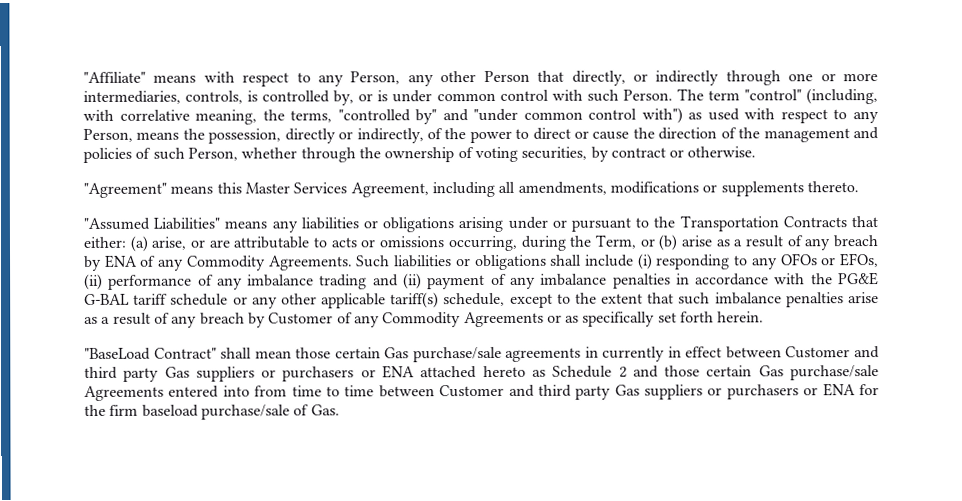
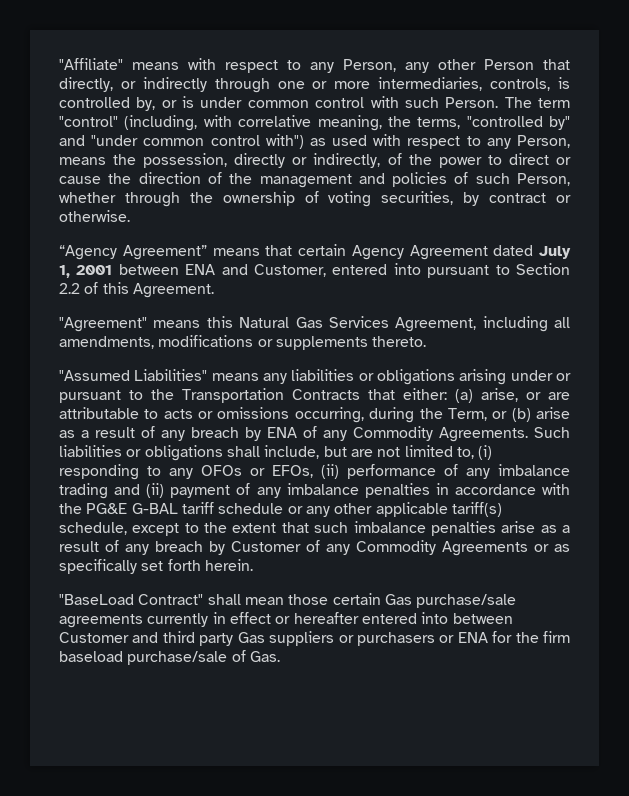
+ “Agency Agreement” means that certain Agency Agreement dated July 1, 2001 between ENA and Customer, entered into pursuant to Section 2.2 of this Agreement.
- "Agreement" means this Master Services Agreement, including all amendments, modifications or supplements thereto.
+ "Agreement" means this Natural Gas Services Agreement, including all amendments, modifications or supplements thereto.
- Such liabilities or obligations shall include (i) responding to any OFOs or EFOs, (ii) performance of any imbalance trading and (ii) payment of any imbalance penalties in accordance with the PG&E G-BAL tariff schedule or any other applicable tariff(s) schedule, except to the extent that such imbalance penalties arise as a result of any breach by Customer of any Commodity Agreements or as specifically set forth herein.
+ Such liabilities or obligations shall include, but are not limited to, (i) responding to any OFOs or EFOs, (ii) performance of any imbalance trading and (ii) payment of any imbalance penalties in accordance with the PG&E G-BAL tariff schedule or any other applicable tariff(s) schedule, except to the extent that such imbalance penalties arise as a result of any breach by Customer of any Commodity Agreements or as specifically set forth herein.
- "BaseLoad Contract" shall mean those certain Gas purchase/sale agreements in currently in effect between Customer and third party Gas suppliers or purchasers or ENA attached hereto as Schedule 2 and those certain Gas purchase/sale Agreements entered into from time to time between Customer and third party Gas suppliers or purchasers or ENA for the firm baseload purchase/sale of Gas.
+ "BaseLoad Contract" shall mean those certain Gas purchase/sale agreements currently in effect or hereafter entered into between Customer and third party Gas suppliers or purchasers or ENA for the firm baseload purchase/sale of Gas.

